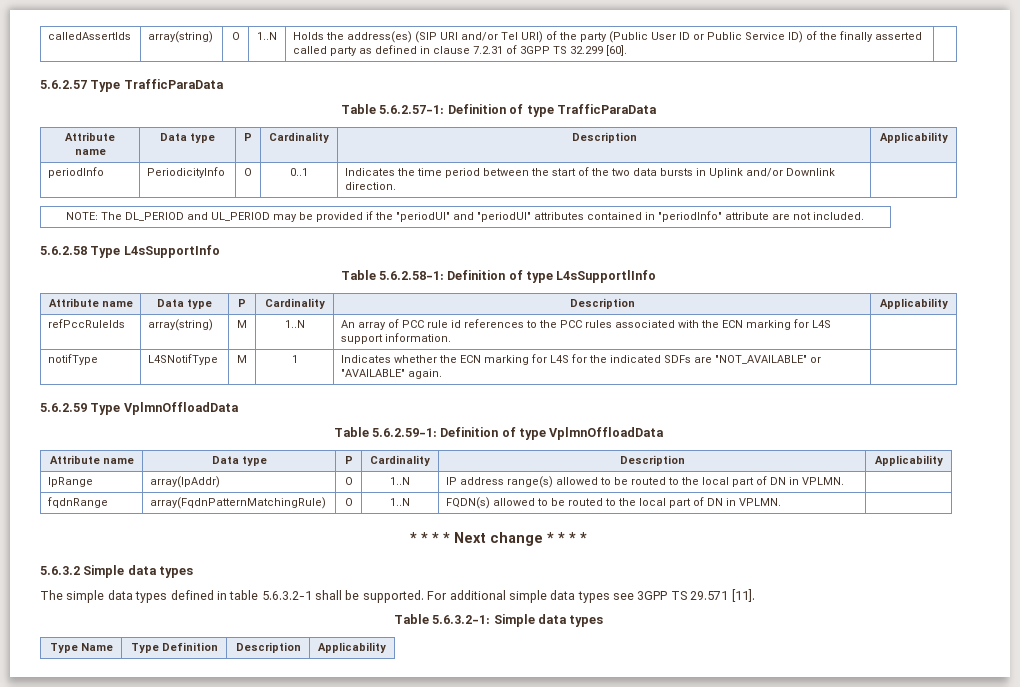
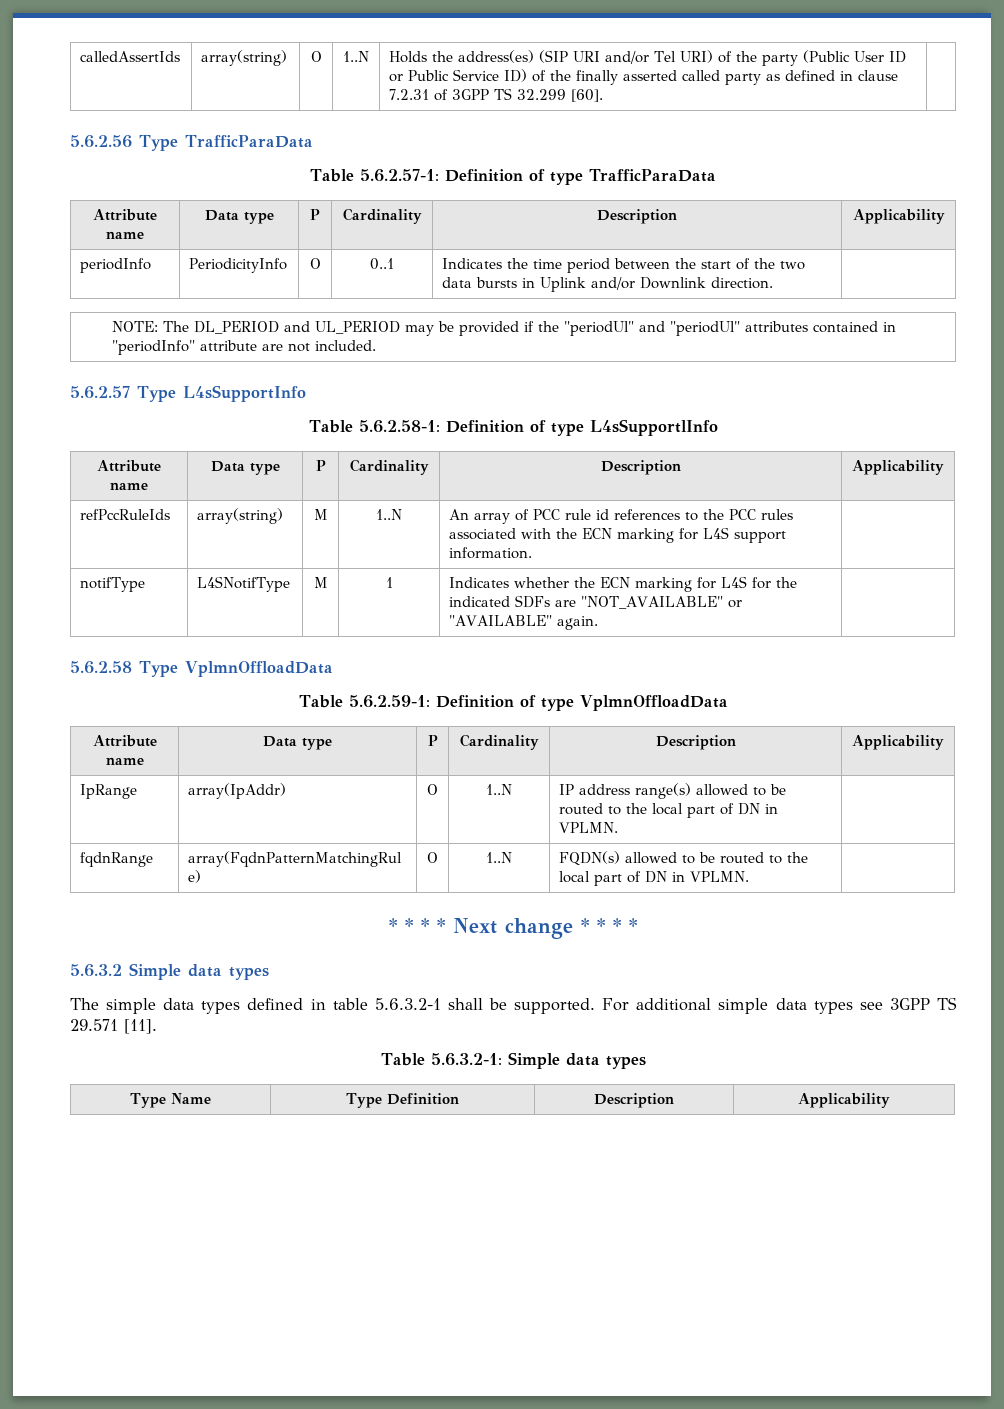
- 5.6.2.57 Type TrafficParaData
+ 5.6.2.56 Type TrafficParaData
- 5.6.2.58 Type L4sSupportInfo
+ 5.6.2.57 Type L4sSupportInfo
- 5.6.2.59 Type VplmnOffloadData
+ 5.6.2.58 Type VplmnOffloadData

